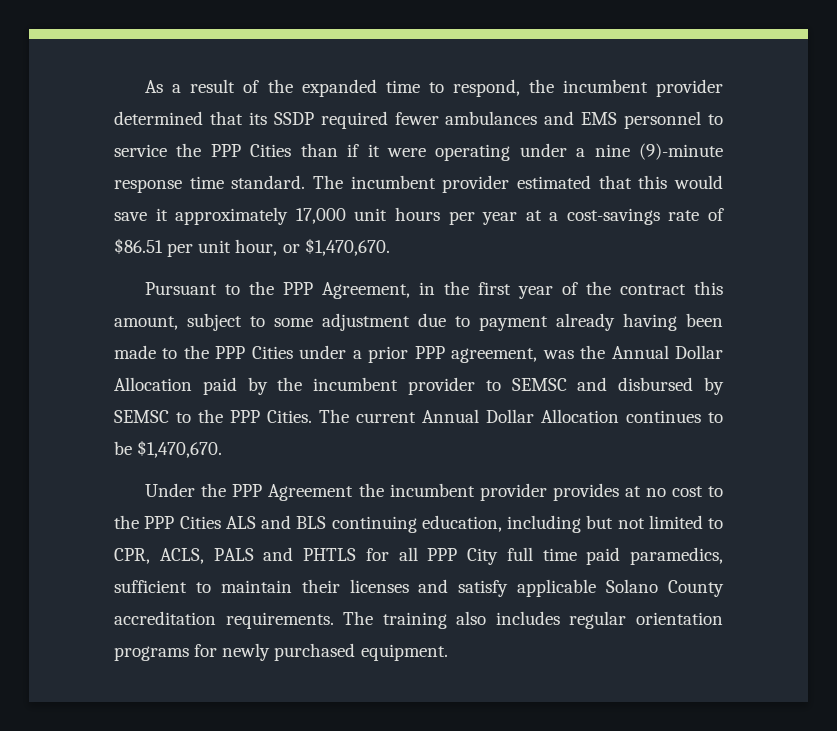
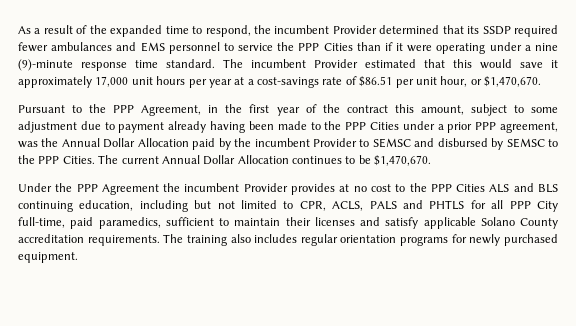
- As a result of the expanded time to respond, the incumbent provider determined that its SSDP required fewer ambulances and EMS personnel to service the PPP Cities than if it were operating under a nine (9)-minute response time standard.
+ As a result of the expanded time to respond, the incumbent Provider determined that its SSDP required fewer ambulances and EMS personnel to service the PPP Cities than if it were operating under a nine (9)-minute response time standard.
- The incumbent provider estimated that this would save it approximately 17,000 unit hours per year at a cost-savings rate of $86.51 per unit hour, or $1,470,670.
+ The incumbent Provider estimated that this would save it approximately 17,000 unit hours per year at a cost-savings rate of $86.51 per unit hour, or $1,470,670.
- Pursuant to the PPP Agreement, in the first year of the contract this amount, subject to some adjustment due to payment already having been made to the PPP Cities under a prior PPP agreement, was the Annual Dollar Allocation paid by the incumbent provider to SEMSC and disbursed by SEMSC to the PPP Cities.
+ Pursuant to the PPP Agreement, in the first year of the contract this amount, subject to some adjustment due to payment already having been made to the PPP Cities under a prior PPP agreement, was the Annual Dollar Allocation paid by the incumbent Provider to SEMSC and disbursed by SEMSC to the PPP Cities.
- Under the PPP Agreement the incumbent provider provides at no cost to the PPP Cities ALS and BLS continuing education, including but not limited to CPR, ACLS, PALS and PHTLS for all PPP City full time paid paramedics, sufficient to maintain their licenses and satisfy applicable Solano County accreditation requirements.
+ Under the PPP Agreement the incumbent Provider provides at no cost to the PPP Cities ALS and BLS continuing education, including but not limited to CPR, ACLS, PALS and PHTLS for all PPP City full-time, paid paramedics, sufficient to maintain their licenses and satisfy applicable Solano County accreditation requirements.

